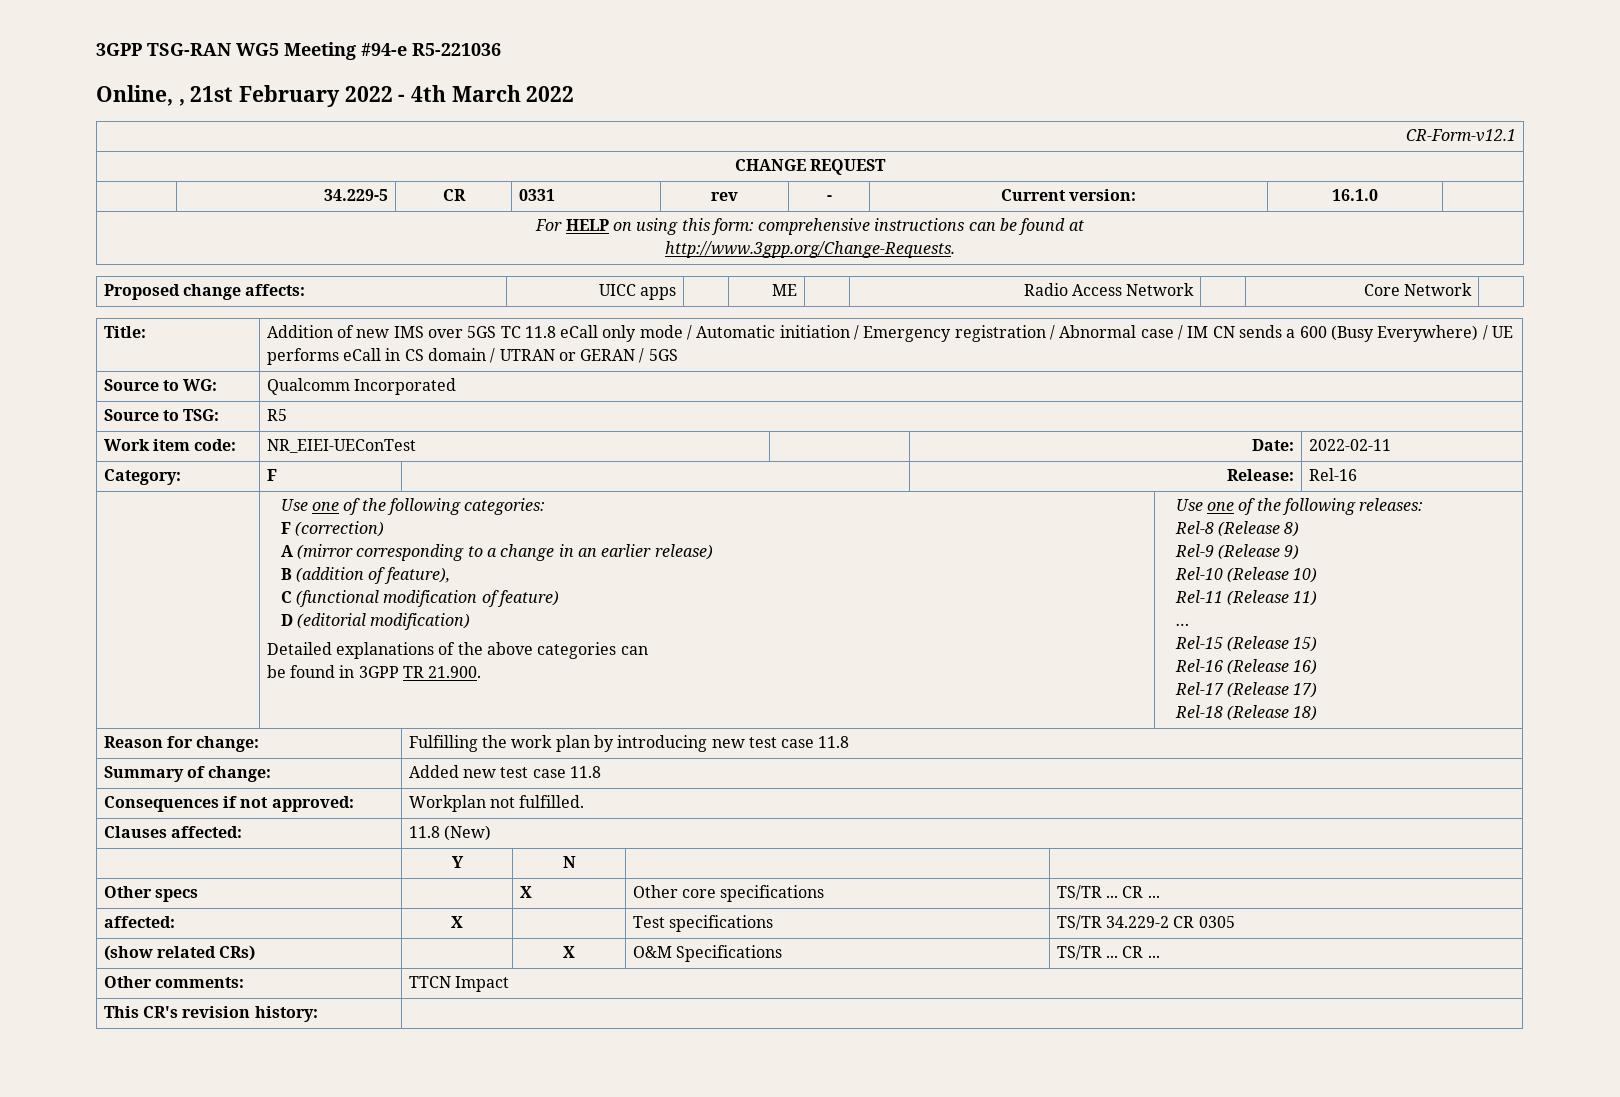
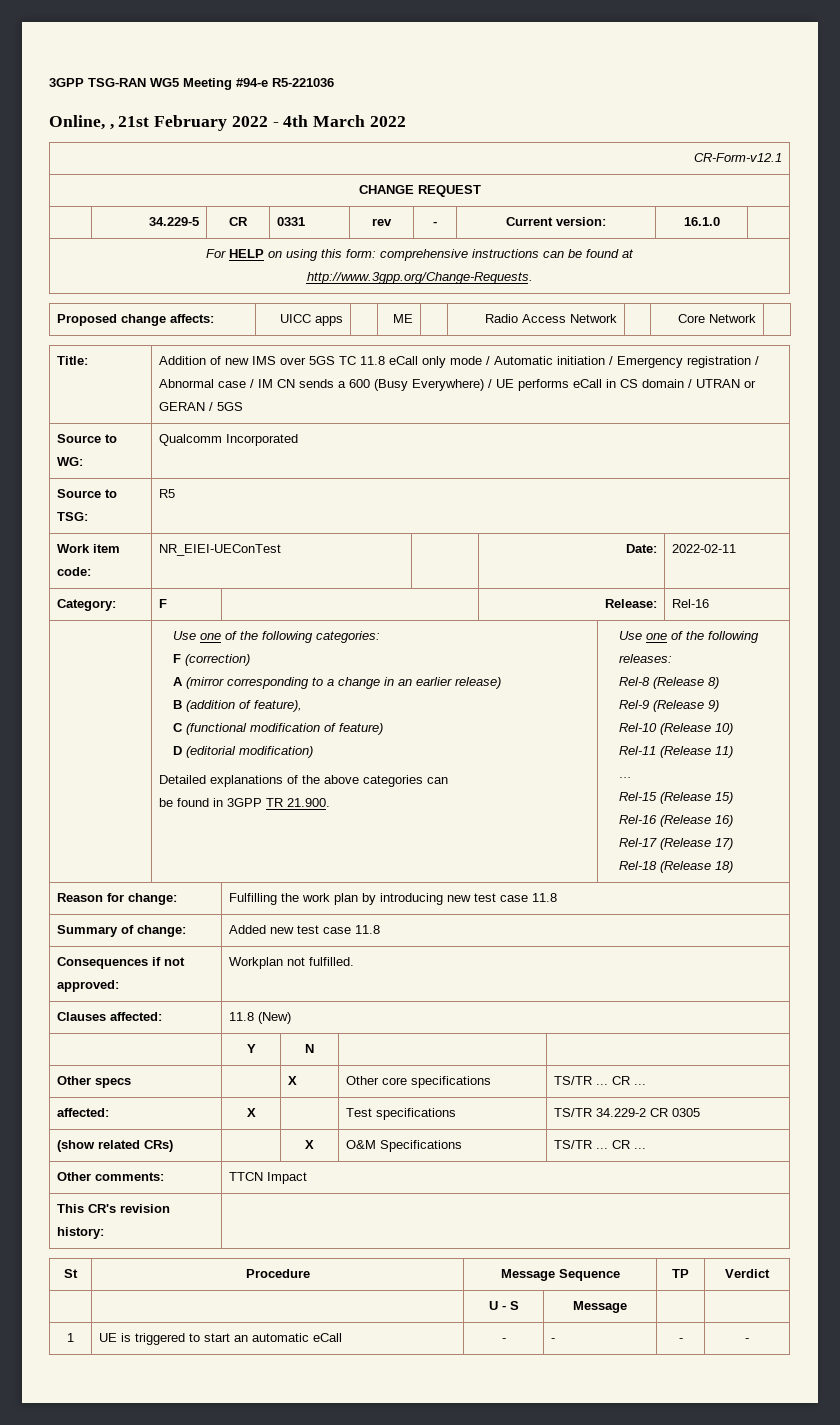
+ St | Procedure | Message Sequence | TP | Verdict
+ | | U - S | Message | |
+ 1 | UE is triggered to start an automatic eCall | - | - | - | -

